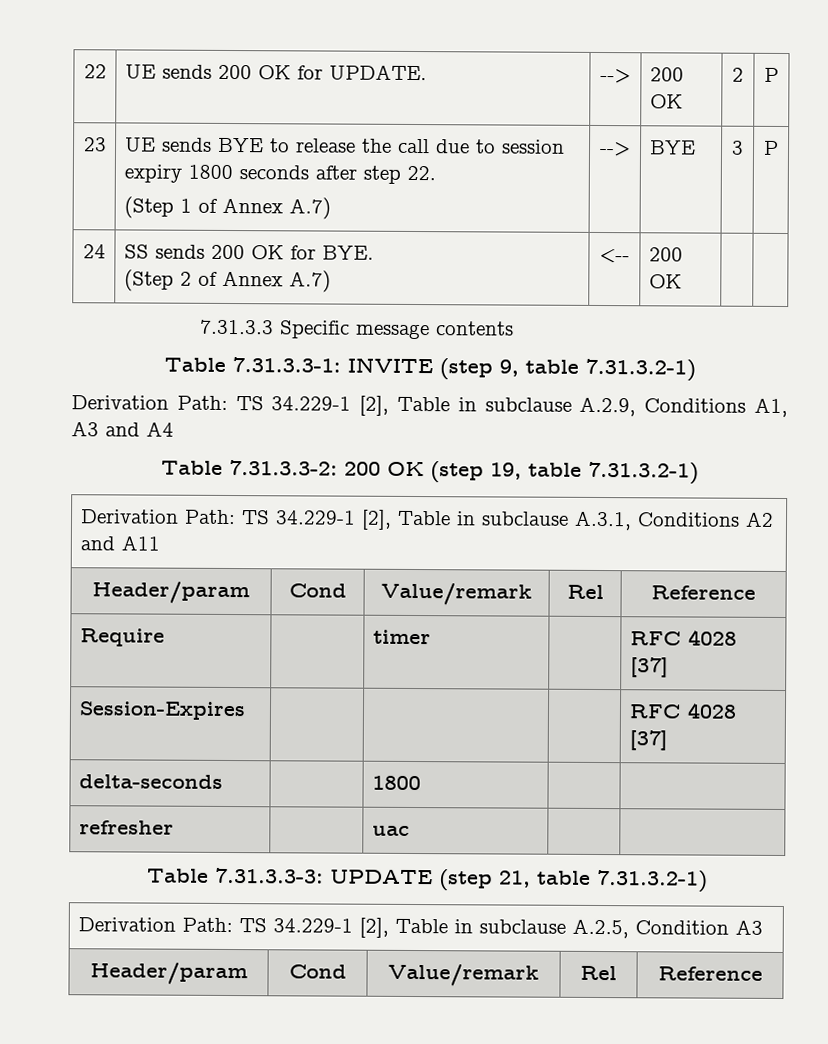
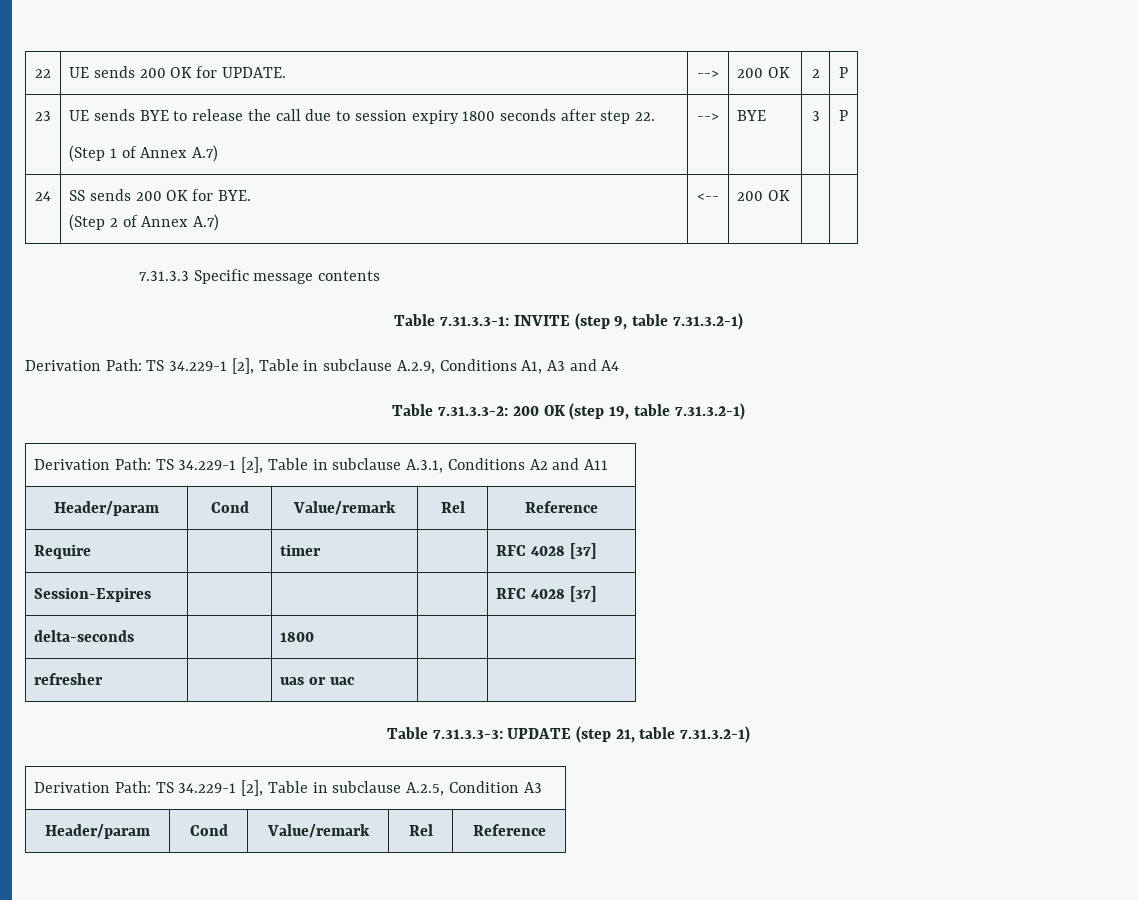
- refresher | | uac | |
+ refresher | | uas or uac | |

